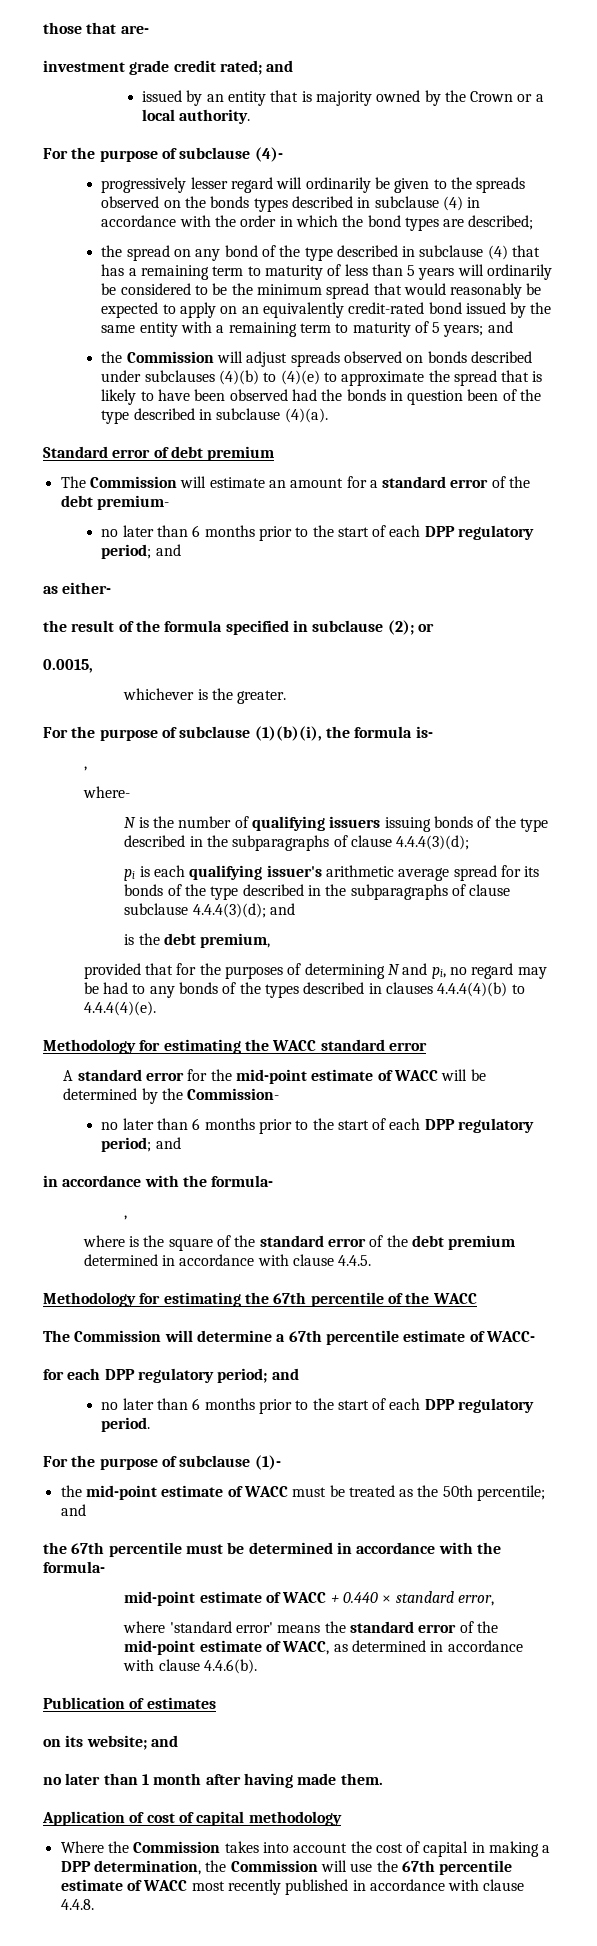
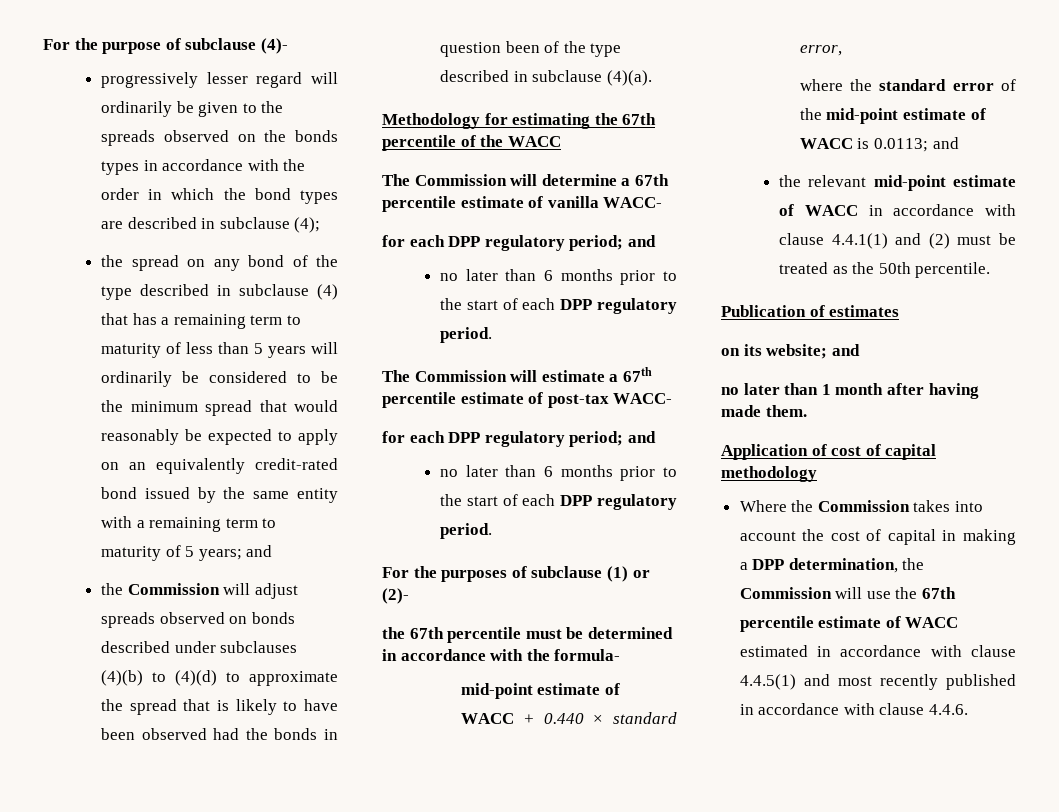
- those that are-
- investment grade credit rated; and
- issued by an entity that is majority owned by the Crown or a local authority.
- progressively lesser regard will ordinarily be given to the spreads observed on the bonds types described in subclause (4) in accordance with the order in which the bond types are described;
+ progressively lesser regard will ordinarily be given to the spreads observed on the bonds types in accordance with the order in which the bond types are described in subclause (4);
- the Commission will adjust spreads observed on bonds described under subclauses (4)(b) to (4)(e) to approximate the spread that is likely to have been observed had the bonds in question been of the type described in subclause (4)(a).
+ the Commission will adjust spreads observed on bonds described under subclauses (4)(b) to (4)(d) to approximate the spread that is likely to have been observed had the bonds in question been of the type described in subclause (4)(a).
- Standard error of debt premium
- The Commission will estimate an amount for a standard error of the debt premium-
- no later than 6 months prior to the start of each DPP regulatory period; and
- as either-
- the result of the formula specified in subclause (2); or
- 0.0015,
- whichever is the greater.
- For the purpose of subclause (1)(b)(i), the formula is-
- ,
- where-
- N is the number of qualifying issuers issuing bonds of the type described in the subparagraphs of clause 4.4.4(3)(d);
- pi is each qualifying issuer's arithmetic average spread for its bonds of the type described in the subparagraphs of clause subclause 4.4.4(3)(d); and
- is the debt premium,
- provided that for the purposes of determining N and pi, no regard may be had to any bonds of the types described in clauses 4.4.4(4)(b) to 4.4.4(4)(e).
- Methodology for estimating the WACC standard error
- A standard error for the mid-point estimate of WACC will be determined by the Commission-
- no later than 6 months prior to the start of each DPP regulatory period; and
- in accordance with the formula-
- ,
- where is the square of the standard error of the debt premium determined in accordance with clause 4.4.5.
- The Commission will determine a 67th percentile estimate of WACC-
+ The Commission will determine a 67th percentile estimate of vanilla WACC-
+ for each DPP regulatory period; and
+ no later than 6 months prior to the start of each DPP regulatory period.
+ The Commission will estimate a 67th percentile estimate of post-tax WACC-
- For the purpose of subclause (1)-
- the mid-point estimate of WACC must be treated as the 50th percentile; and
+ For the purposes of subclause (1) or (2)-
- where 'standard error' means the standard error of the mid-point estimate of WACC, as determined in accordance with clause 4.4.6(b).
+ where the standard error of the mid-point estimate of WACC is 0.0113; and
+ the relevant mid-point estimate of WACC in accordance with clause 4.4.1(1) and (2) must be treated as the 50th percentile.
- Where the Commission takes into account the cost of capital in making a DPP determination, the Commission will use the 67th percentile estimate of WACC most recently published in accordance with clause 4.4.8.
+ Where the Commission takes into account the cost of capital in making a DPP determination, the Commission will use the 67th percentile estimate of WACC estimated in accordance with clause 4.4.5(1) and most recently published in accordance with clause 4.4.6.

